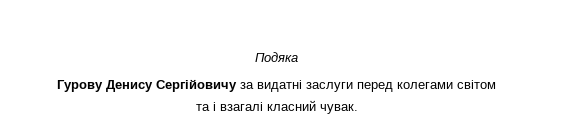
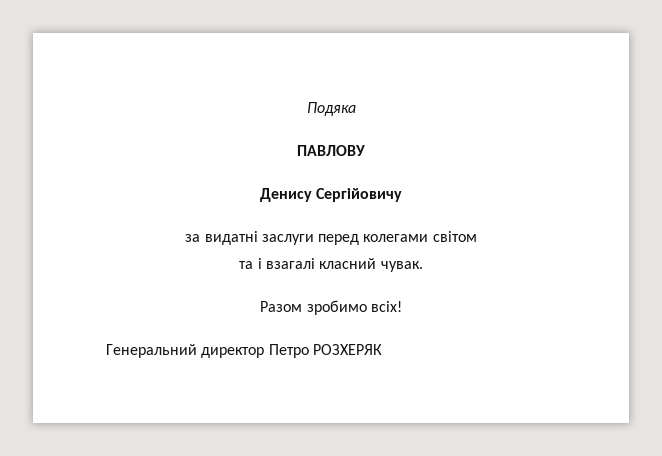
- Гурову Денису Сергійовичу за видатні заслуги перед колегами світом
+ ПАВЛОВУ
+ Денису Сергійовичу
+ за видатні заслуги перед колегами світом
+ Разом зробимо всіх!
+ Генеральний директор Петро РОЗХЕРЯК

